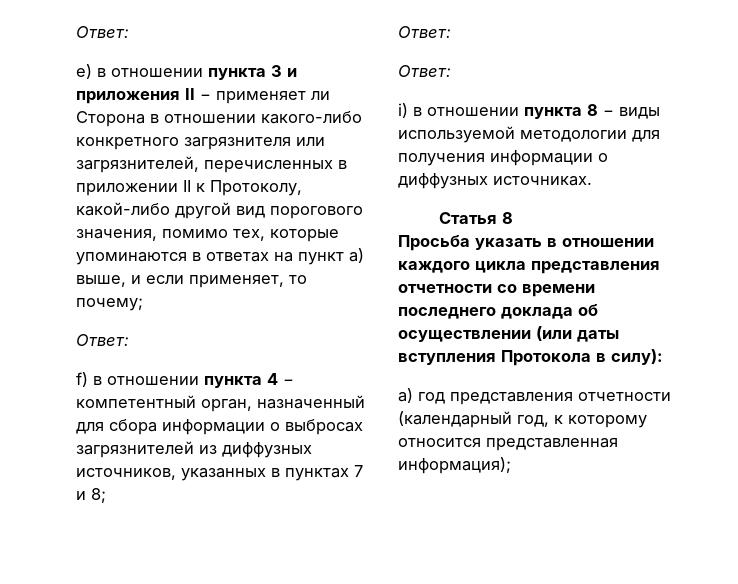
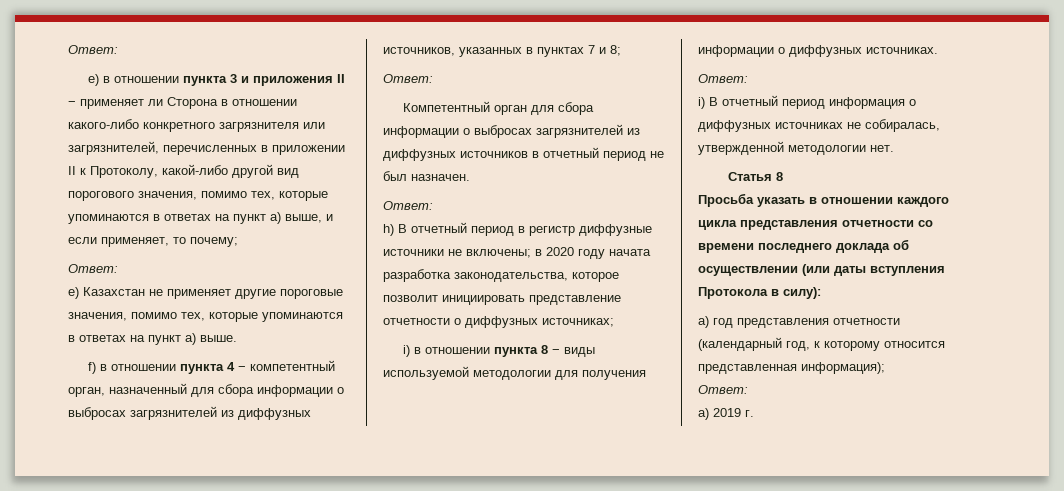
+ e) Казахстан не применяет другие пороговые значения, помимо тех, которые упоминаются в ответах на пункт а) выше.
  f) в отношении пункта 4 − компетентный орган, назначенный для сбора информации о выбросах загрязнителей из диффузных источников, указанных в пунктах 7 и 8;
  Ответ:
+ Компетентный орган для сбора информации о выбросах загрязнителей из диффузных источников в отчетный период не был назначен.
  Ответ:
+ h) В отчетный период в регистр диффузные источники не включены; в 2020 году начата разработка законодательства, которое позволит инициировать представление отчетности о диффузных источниках;
  i) в отношении пункта 8 − виды используемой методологии для получения информации о диффузных источниках.
+ Ответ:
+ i) В отчетный период информация о диффузных источниках не собиралась, утвержденной методологии нет.
  a) год представления отчетности (календарный год, к которому относится представленная информация);
+ Ответ:
+ a) 2019 г.

